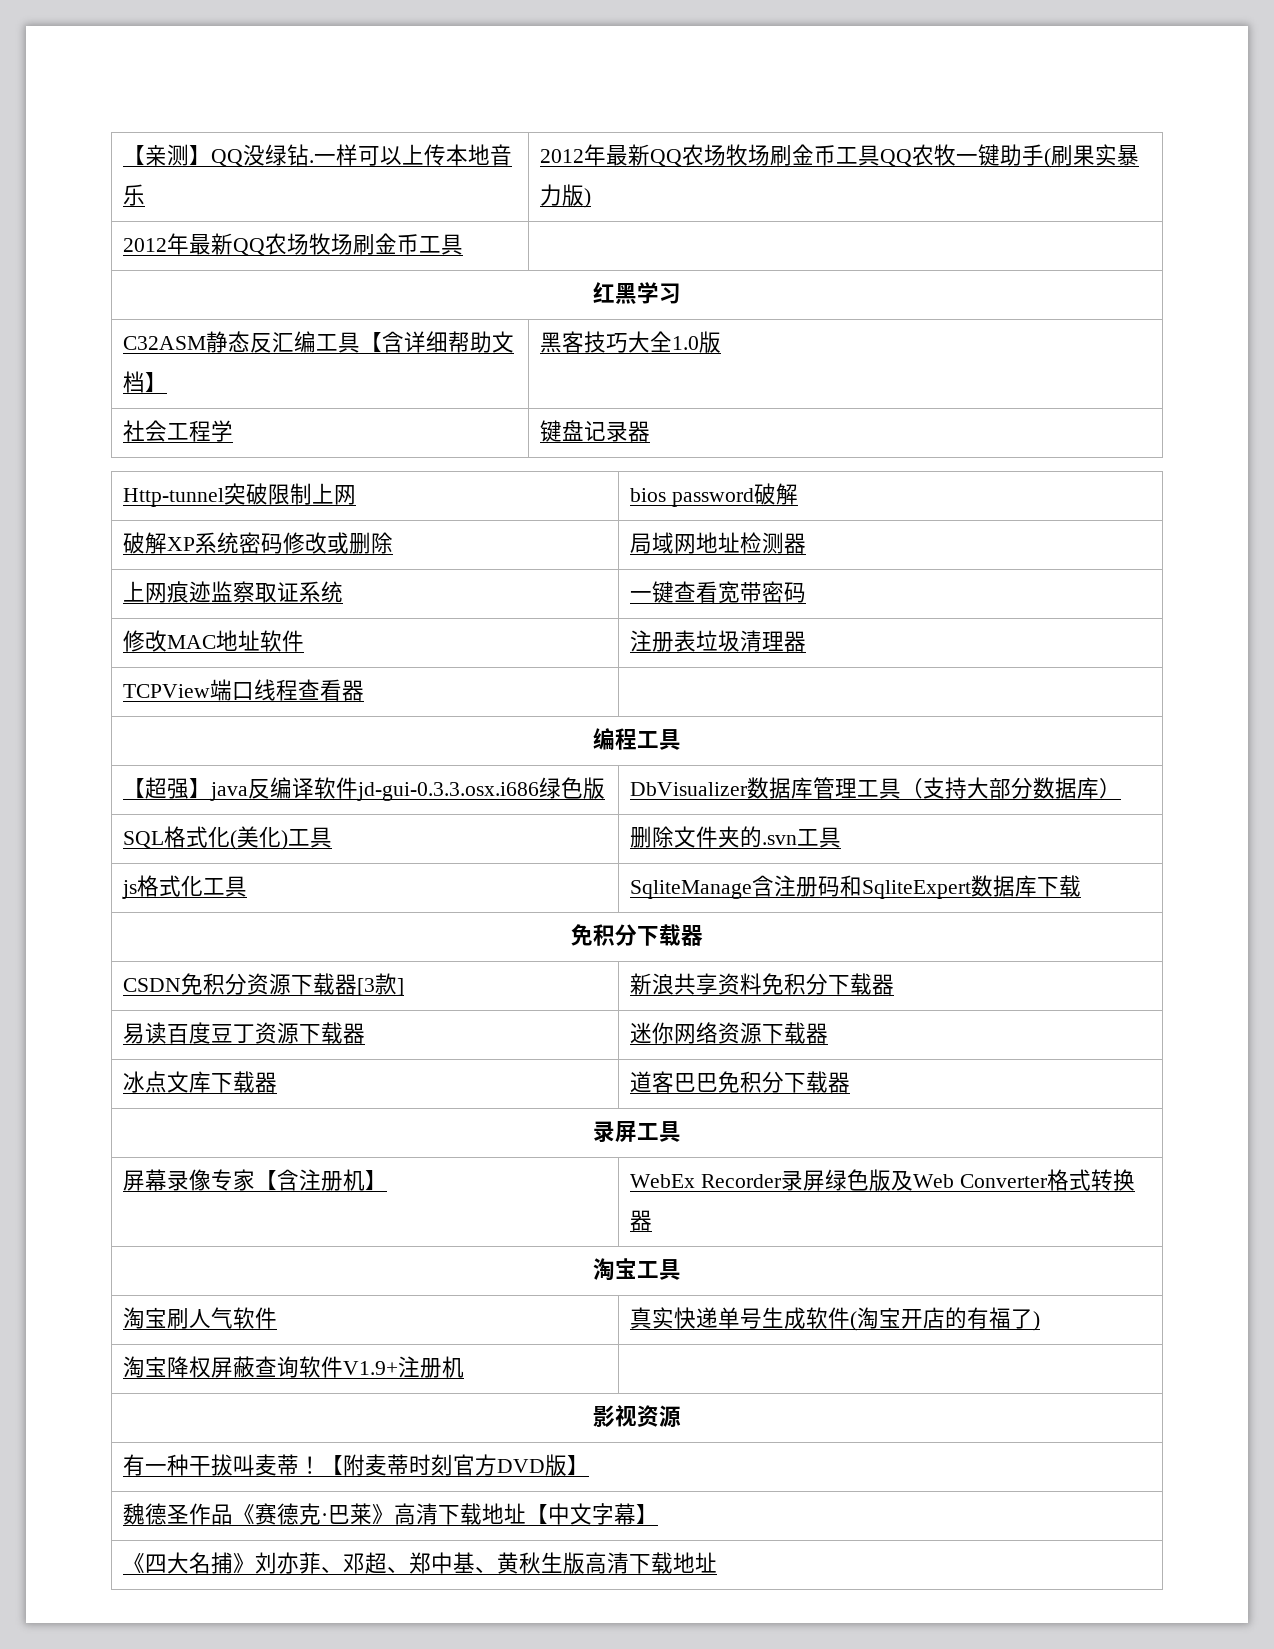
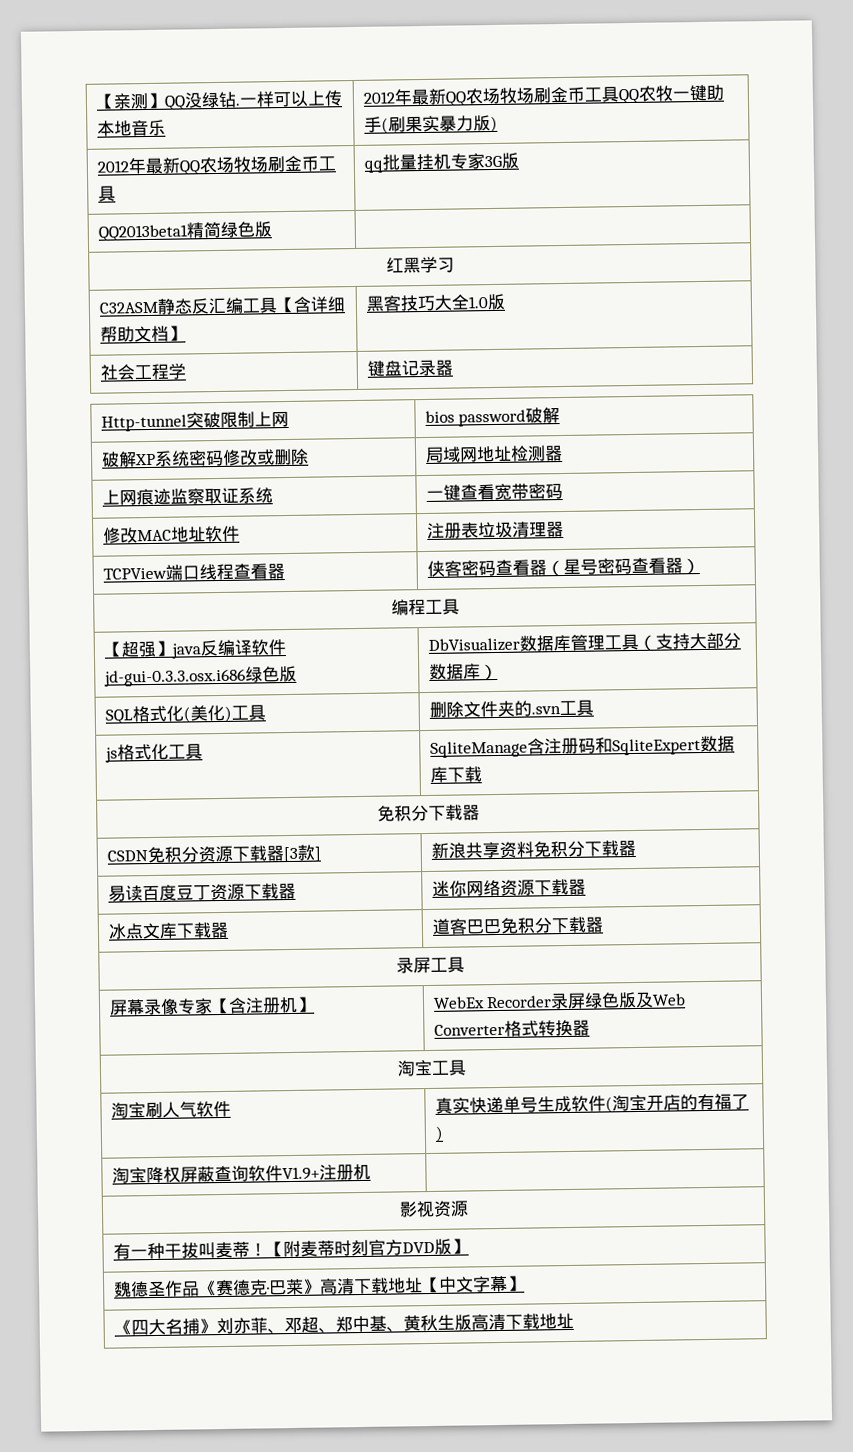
- 2012年最新QQ农场牧场刷金币工具 |
+ 2012年最新QQ农场牧场刷金币工具 | qq批量挂机专家3G版
+ QQ2013beta1精简绿色版 |
- TCPView端口线程查看器 |
+ TCPView端口线程查看器 | 侠客密码查看器（星号密码查看器）

